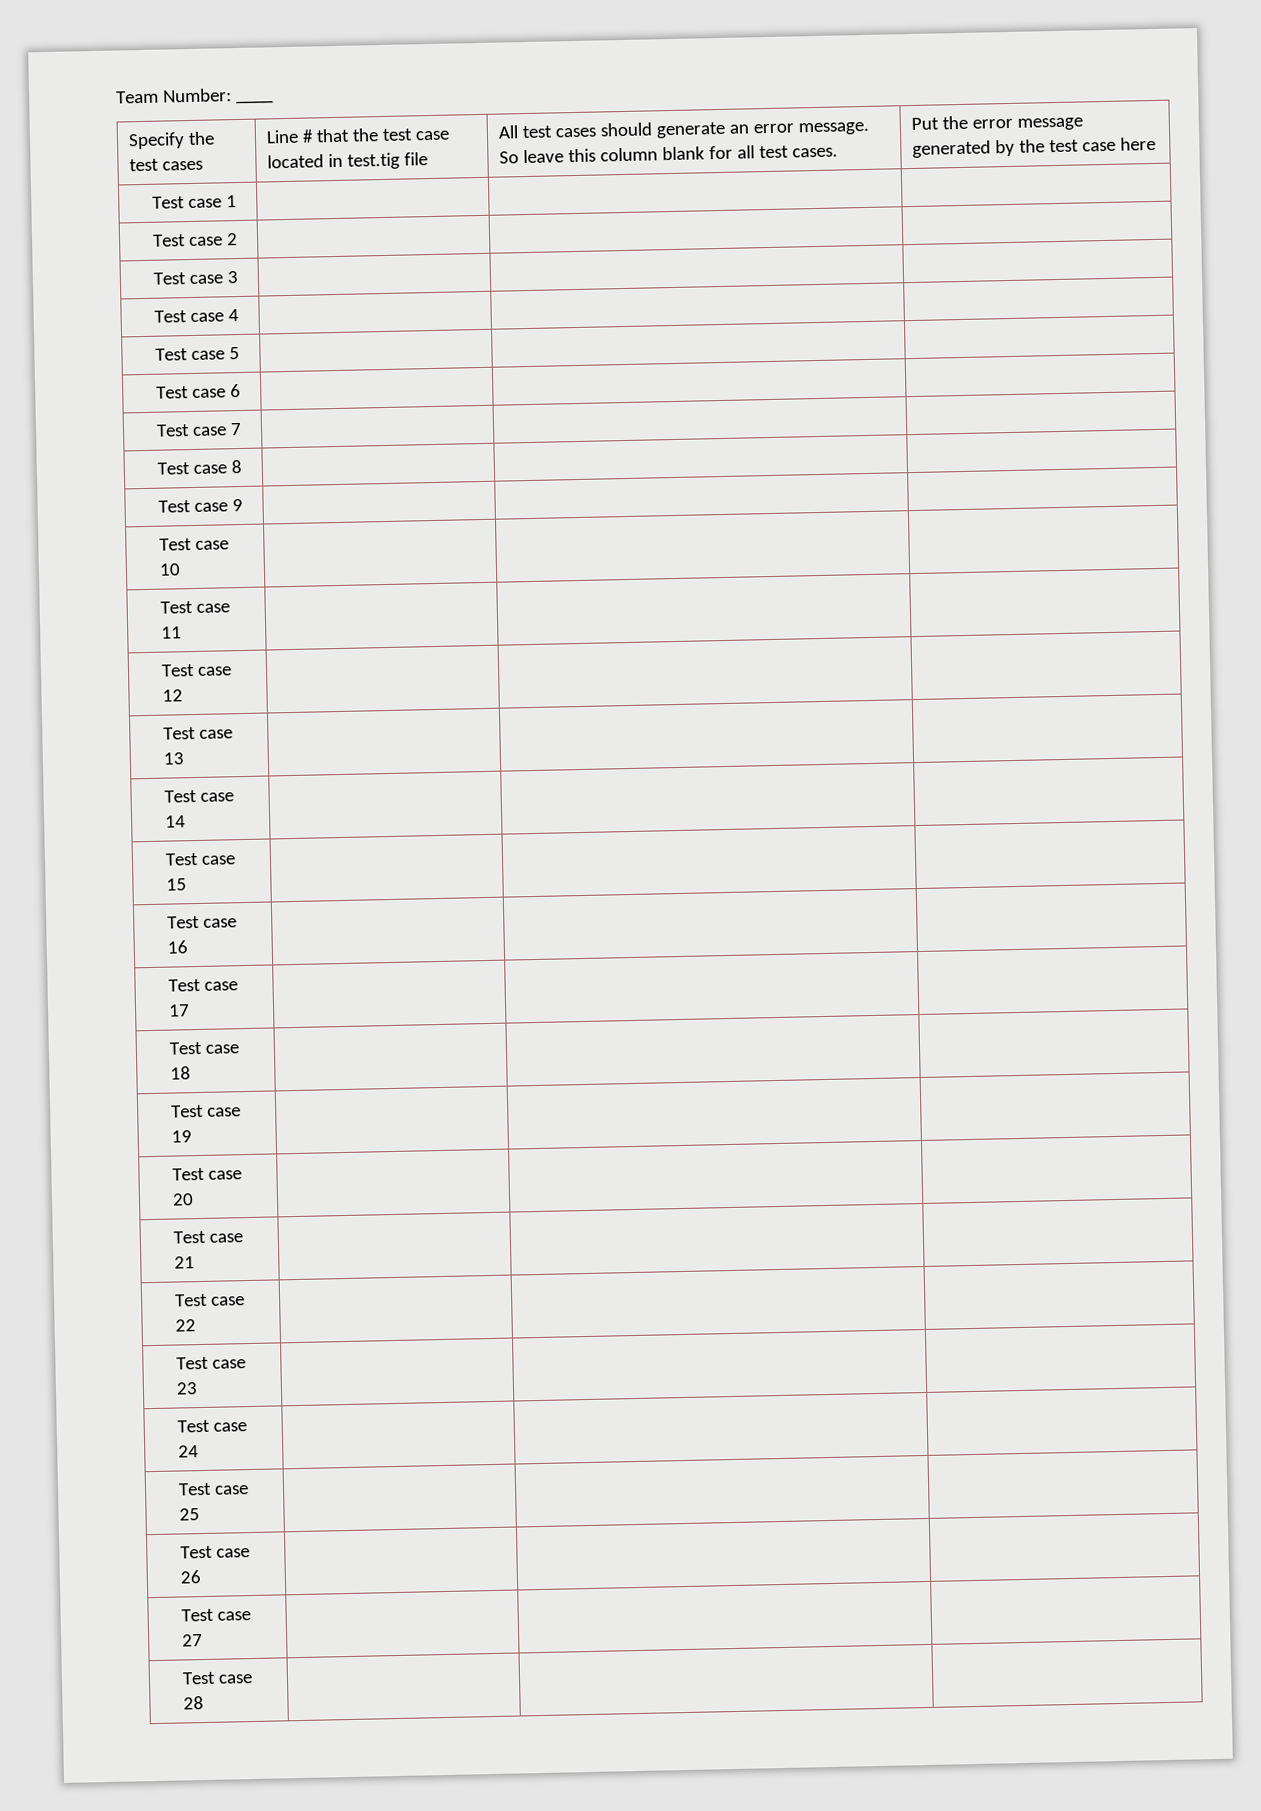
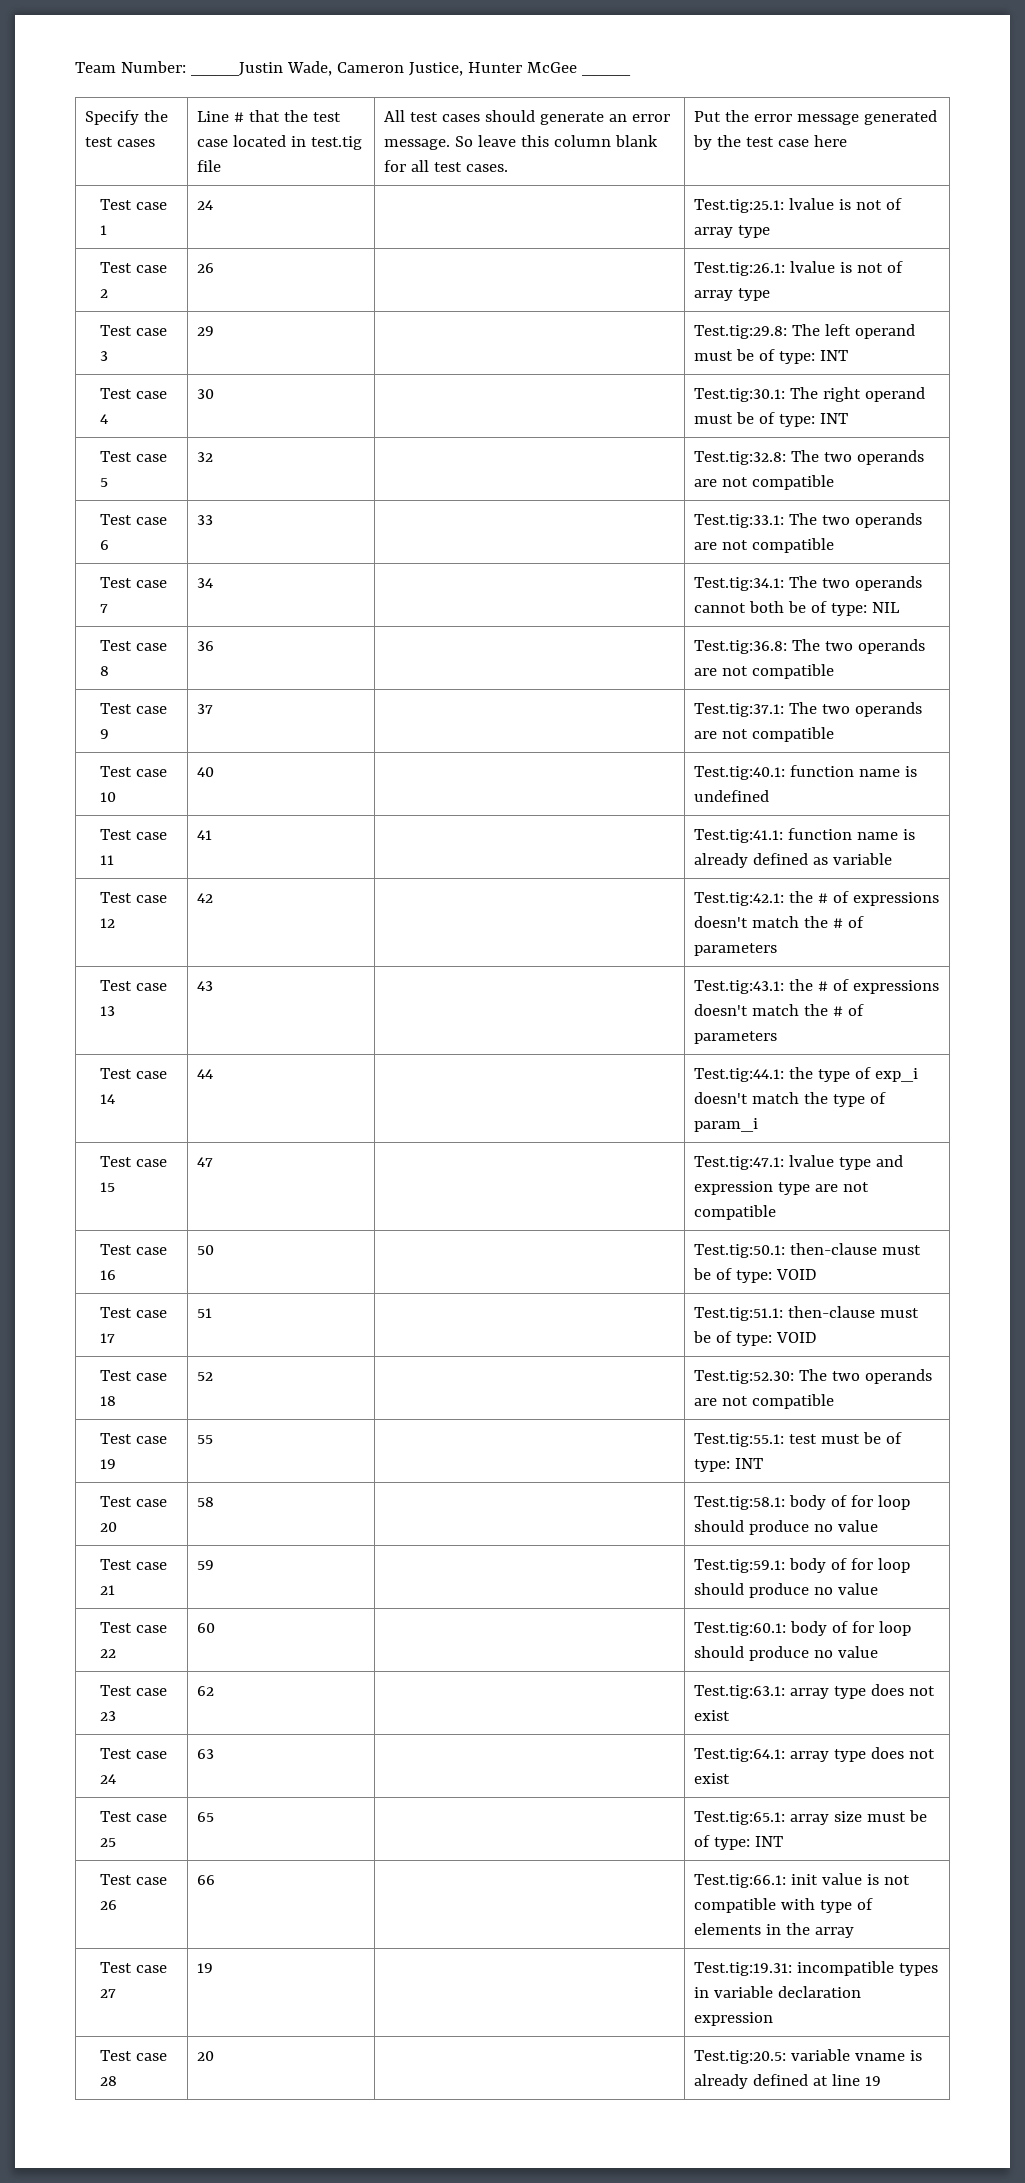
- Team Number: ____
+ Team Number: ____Justin Wade, Cameron Justice, Hunter McGee ____
- Test case 1 | | |
- Test case 2 | | |
- Test case 3 | | |
- Test case 4 | | |
- Test case 5 | | |
- Test case 6 | | |
- Test case 7 | | |
- Test case 8 | | |
- Test case 9 | | |
- Test case 10 | | |
- Test case 11 | | |
- Test case 12 | | |
- Test case 13 | | |
- Test case 14 | | |
- Test case 15 | | |
- Test case 16 | | |
- Test case 17 | | |
- Test case 18 | | |
- Test case 19 | | |
- Test case 20 | | |
- Test case 21 | | |
- Test case 22 | | |
- Test case 23 | | |
- Test case 24 | | |
- Test case 25 | | |
- Test case 26 | | |
- Test case 27 | | |
- Test case 28 | | |
+ Test case 1 | 24 | | Test.tig:25.1: lvalue is not of array type
+ Test case 2 | 26 | | Test.tig:26.1: lvalue is not of array type
+ Test case 3 | 29 | | Test.tig:29.8: The left operand must be of type: INT
+ Test case 4 | 30 | | Test.tig:30.1: The right operand must be of type: INT
+ Test case 5 | 32 | | Test.tig:32.8: The two operands are not compatible
+ Test case 6 | 33 | | Test.tig:33.1: The two operands are not compatible
+ Test case 7 | 34 | | Test.tig:34.1: The two operands cannot both be of type: NIL
+ Test case 8 | 36 | | Test.tig:36.8: The two operands are not compatible
+ Test case 9 | 37 | | Test.tig:37.1: The two operands are not compatible
+ Test case 10 | 40 | | Test.tig:40.1: function name is undefined
+ Test case 11 | 41 | | Test.tig:41.1: function name is already defined as variable
+ Test case 12 | 42 | | Test.tig:42.1: the # of expressions doesn't match the # of parameters
+ Test case 13 | 43 | | Test.tig:43.1: the # of expressions doesn't match the # of parameters
+ Test case 14 | 44 | | Test.tig:44.1: the type of exp_i doesn't match the type of param_i
+ Test case 15 | 47 | | Test.tig:47.1: lvalue type and expression type are not compatible
+ Test case 16 | 50 | | Test.tig:50.1: then-clause must be of type: VOID
+ Test case 17 | 51 | | Test.tig:51.1: then-clause must be of type: VOID
+ Test case 18 | 52 | | Test.tig:52.30: The two operands are not compatible
+ Test case 19 | 55 | | Test.tig:55.1: test must be of type: INT
+ Test case 20 | 58 | | Test.tig:58.1: body of for loop should produce no value
+ Test case 21 | 59 | | Test.tig:59.1: body of for loop should produce no value
+ Test case 22 | 60 | | Test.tig:60.1: body of for loop should produce no value
+ Test case 23 | 62 | | Test.tig:63.1: array type does not exist
+ Test case 24 | 63 | | Test.tig:64.1: array type does not exist
+ Test case 25 | 65 | | Test.tig:65.1: array size must be of type: INT
+ Test case 26 | 66 | | Test.tig:66.1: init value is not compatible with type of elements in the array
+ Test case 27 | 19 | | Test.tig:19.31: incompatible types in variable declaration expression
+ Test case 28 | 20 | | Test.tig:20.5: variable vname is already defined at line 19

